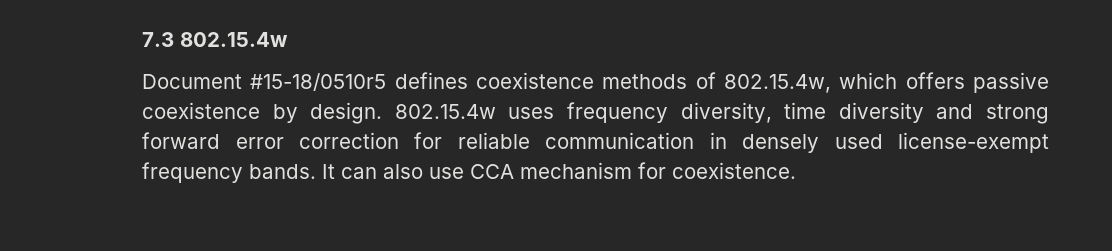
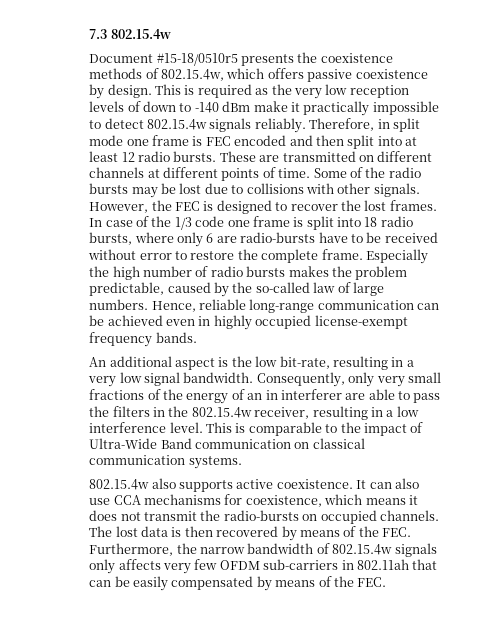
- Document #15-18/0510r5 defines coexistence methods of 802.15.4w, which offers passive coexistence by design.
+ Document #15-18/0510r5 presents the coexistence methods of 802.15.4w, which offers passive coexistence by design.
- 802.15.4w uses frequency diversity, time diversity and strong forward error correction for reliable communication in densely used license-exempt frequency bands.
+ This is required as the very low reception levels of down to -140 dBm make it practically impossible to detect 802.15.4w signals reliably. Therefore, in split mode one frame is FEC encoded and then split into at least 12 radio bursts. These are transmitted on different channels at different points of time. Some of the radio bursts may be lost due to collisions with other signals. However, the FEC is designed to recover the lost frames. In case of the 1/3 code one frame is split into 18 radio bursts, where only 6 are radio-bursts have to be received without error to restore the complete frame. Especially the high number of radio bursts makes the problem predictable, caused by the so-called law of large numbers. Hence, reliable long-range communication can be achieved even in highly occupied license-exempt frequency bands.
+ An additional aspect is the low bit-rate, resulting in a very low signal bandwidth. Consequently, only very small fractions of the energy of an in interferer are able to pass the filters in the 802.15.4w receiver, resulting in a low interference level. This is comparable to the impact of Ultra-Wide Band communication on classical communication systems.
+ 802.15.4w also supports active coexistence.
- It can also use CCA mechanism for coexistence.
+ It can also use CCA mechanisms for coexistence, which means it does not transmit the radio-bursts on occupied channels. The lost data is then recovered by means of the FEC. Furthermore, the narrow bandwidth of 802.15.4w signals only affects very few OFDM sub-carriers in 802.11ah that can be easily compensated by means of the FEC.

